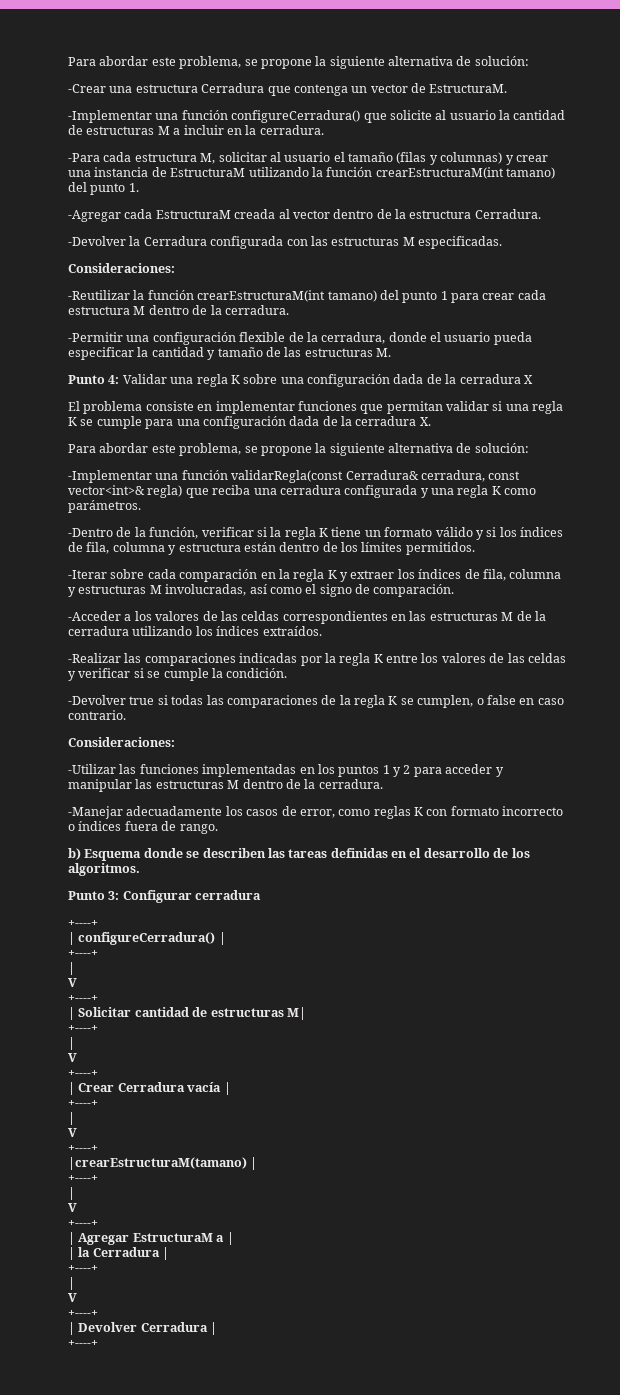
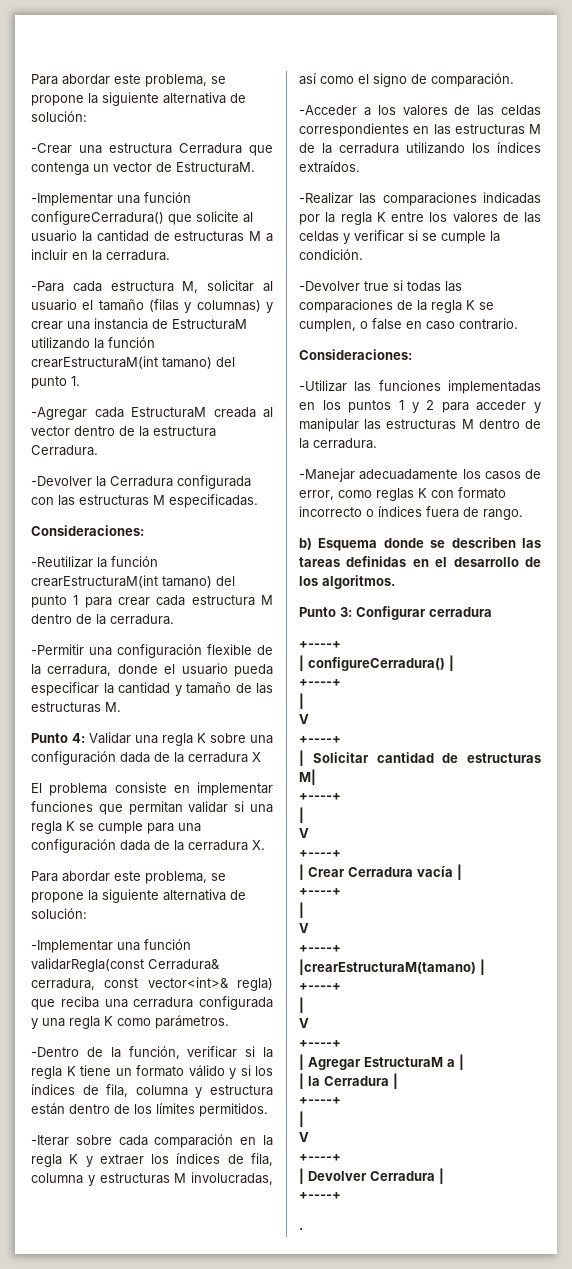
+ .

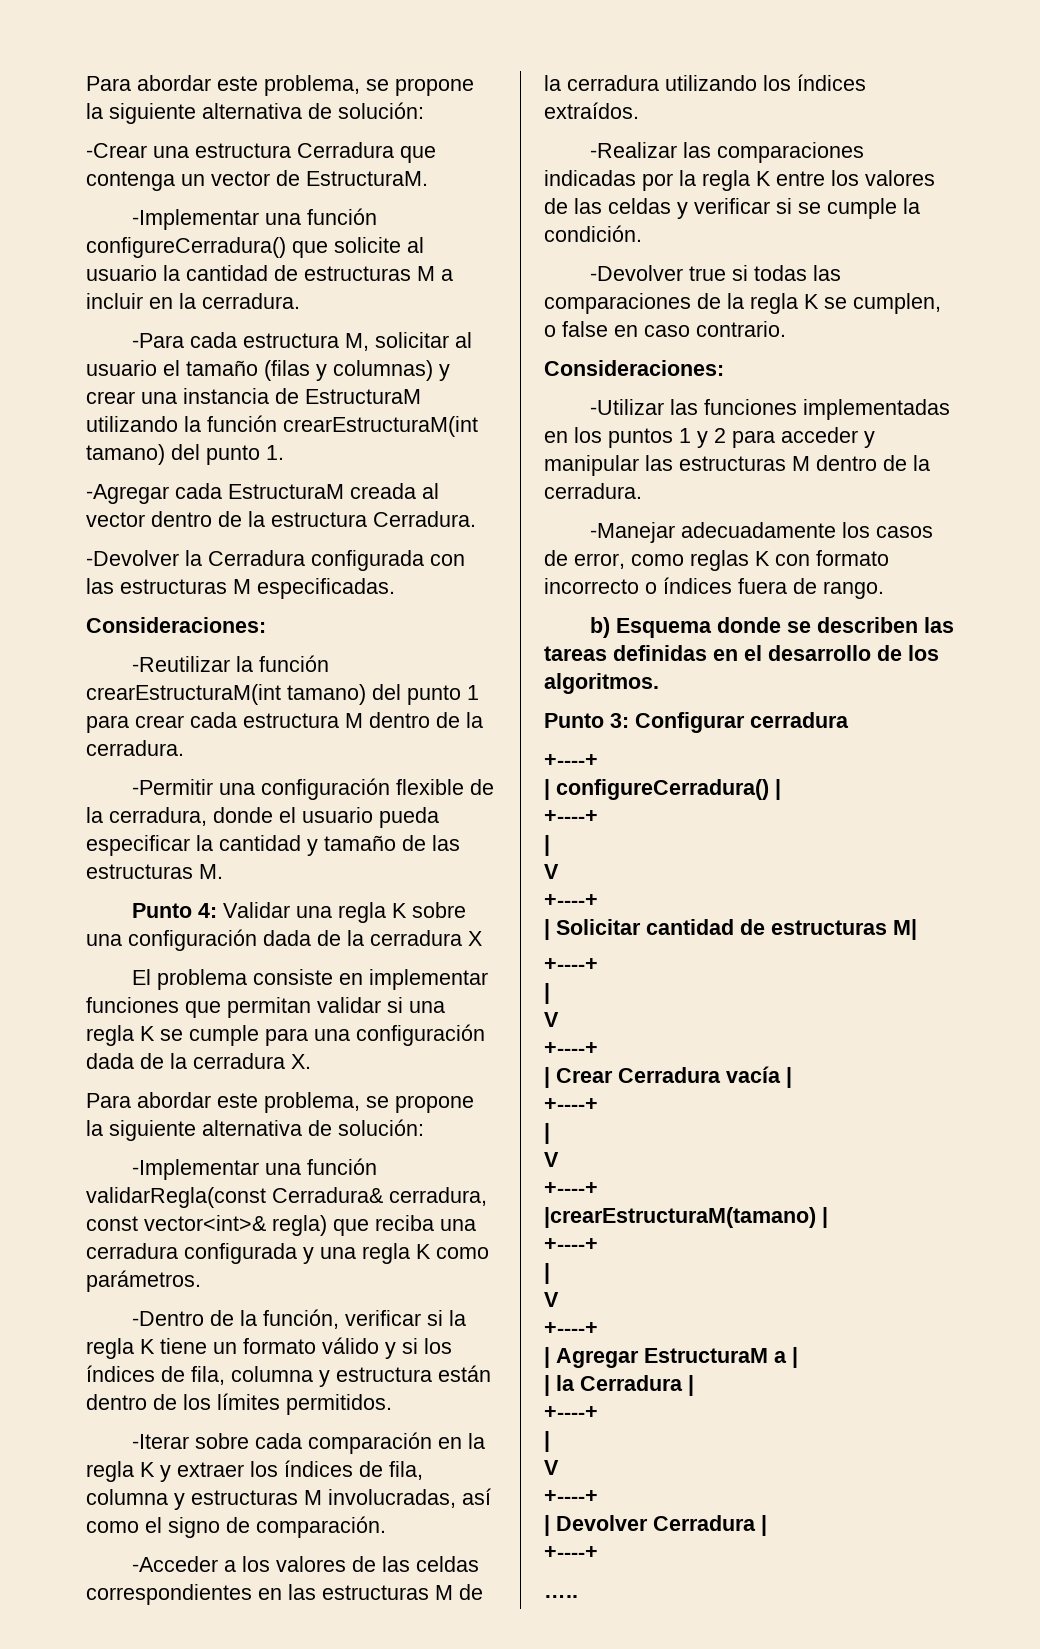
- .
+ …..

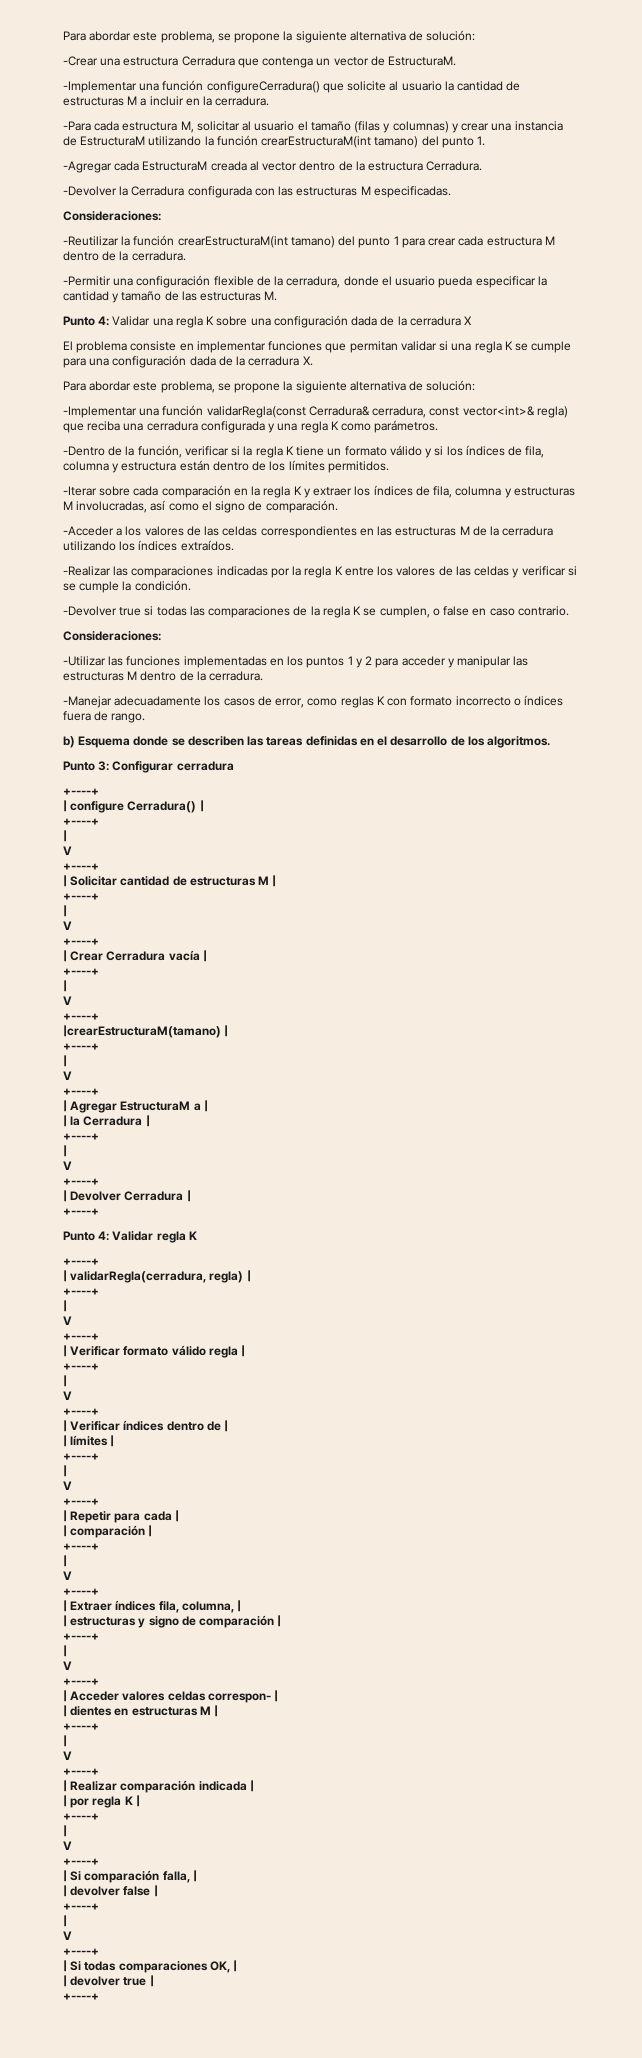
- | configureCerradura() |
+ | configure Cerradura() |
- | Solicitar cantidad de estructuras M|
+ | Solicitar cantidad de estructuras M |
- …..
+ Punto 4: Validar regla K
+ +----+
+ | validarRegla(cerradura, regla) |
+ +----+
+ |
+ V
+ +----+
+ | Verificar formato válido regla |
+ +----+
+ |
+ V
+ +----+
+ | Verificar índices dentro de |
+ | límites |
+ +----+
+ |
+ V
+ +----+
+ | Repetir para cada |
+ | comparación |
+ +----+
+ |
+ V
+ +----+
+ | Extraer índices fila, columna, |
+ | estructuras y signo de comparación |
+ +----+
+ |
+ V
+ +----+
+ | Acceder valores celdas correspon- |
+ | dientes en estructuras M |
+ +----+
+ |
+ V
+ +----+
+ | Realizar comparación indicada |
+ | por regla K |
+ +----+
+ |
+ V
+ +----+
+ | Si comparación falla, |
+ | devolver false |
+ +----+
+ |
+ V
+ +----+
+ | Si todas comparaciones OK, |
+ | devolver true |
+ +----+

